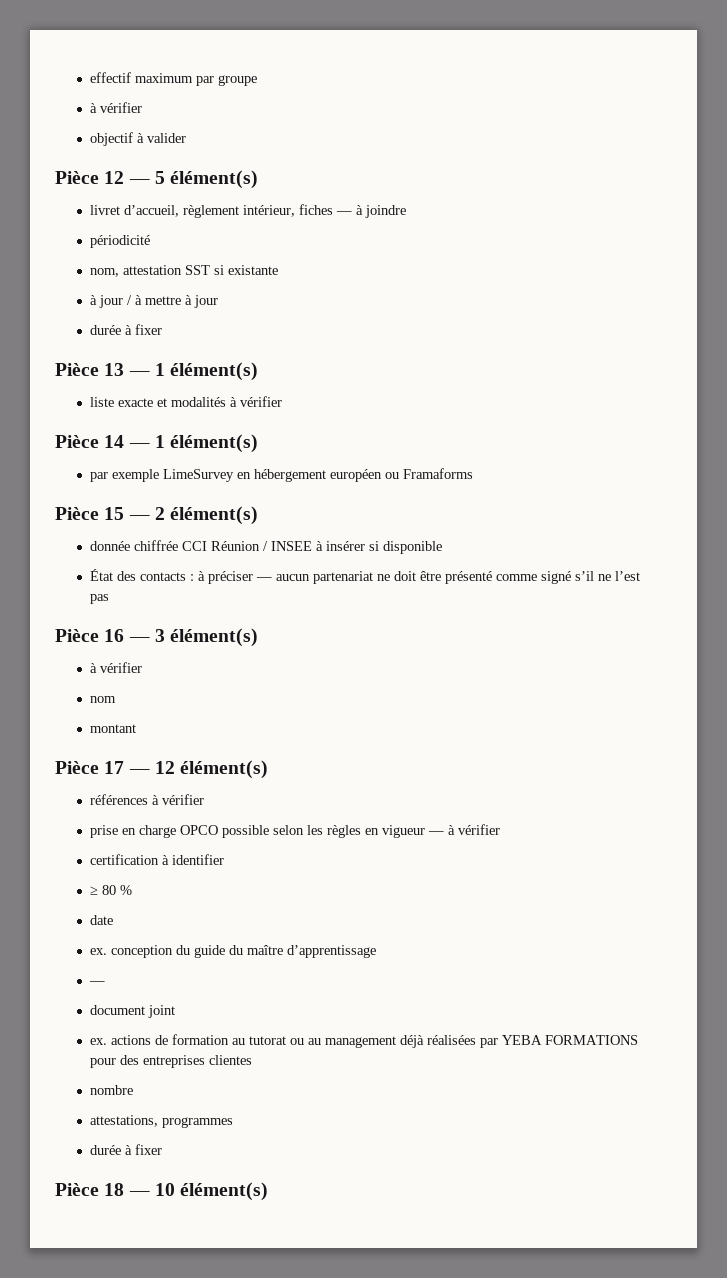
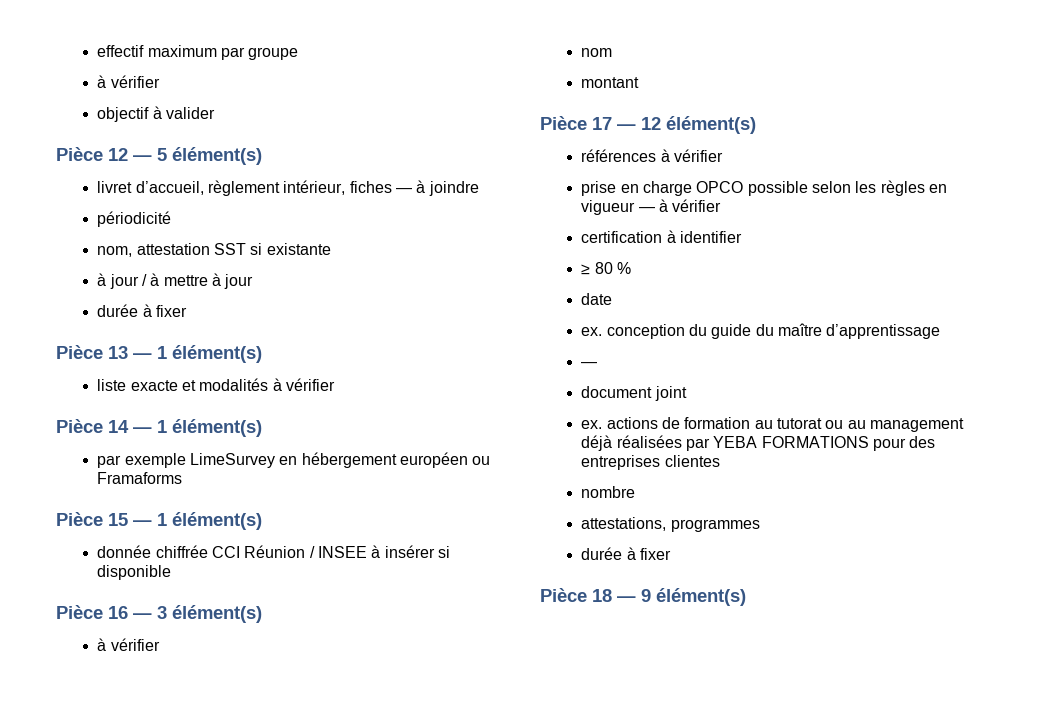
- Pièce 15 — 2 élément(s)
+ Pièce 15 — 1 élément(s)
- État des contacts : à préciser — aucun partenariat ne doit être présenté comme signé s’il ne l’est pas
- Pièce 18 — 10 élément(s)
+ Pièce 18 — 9 élément(s)

